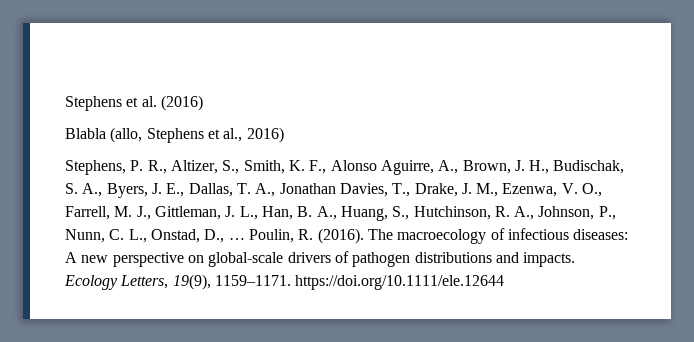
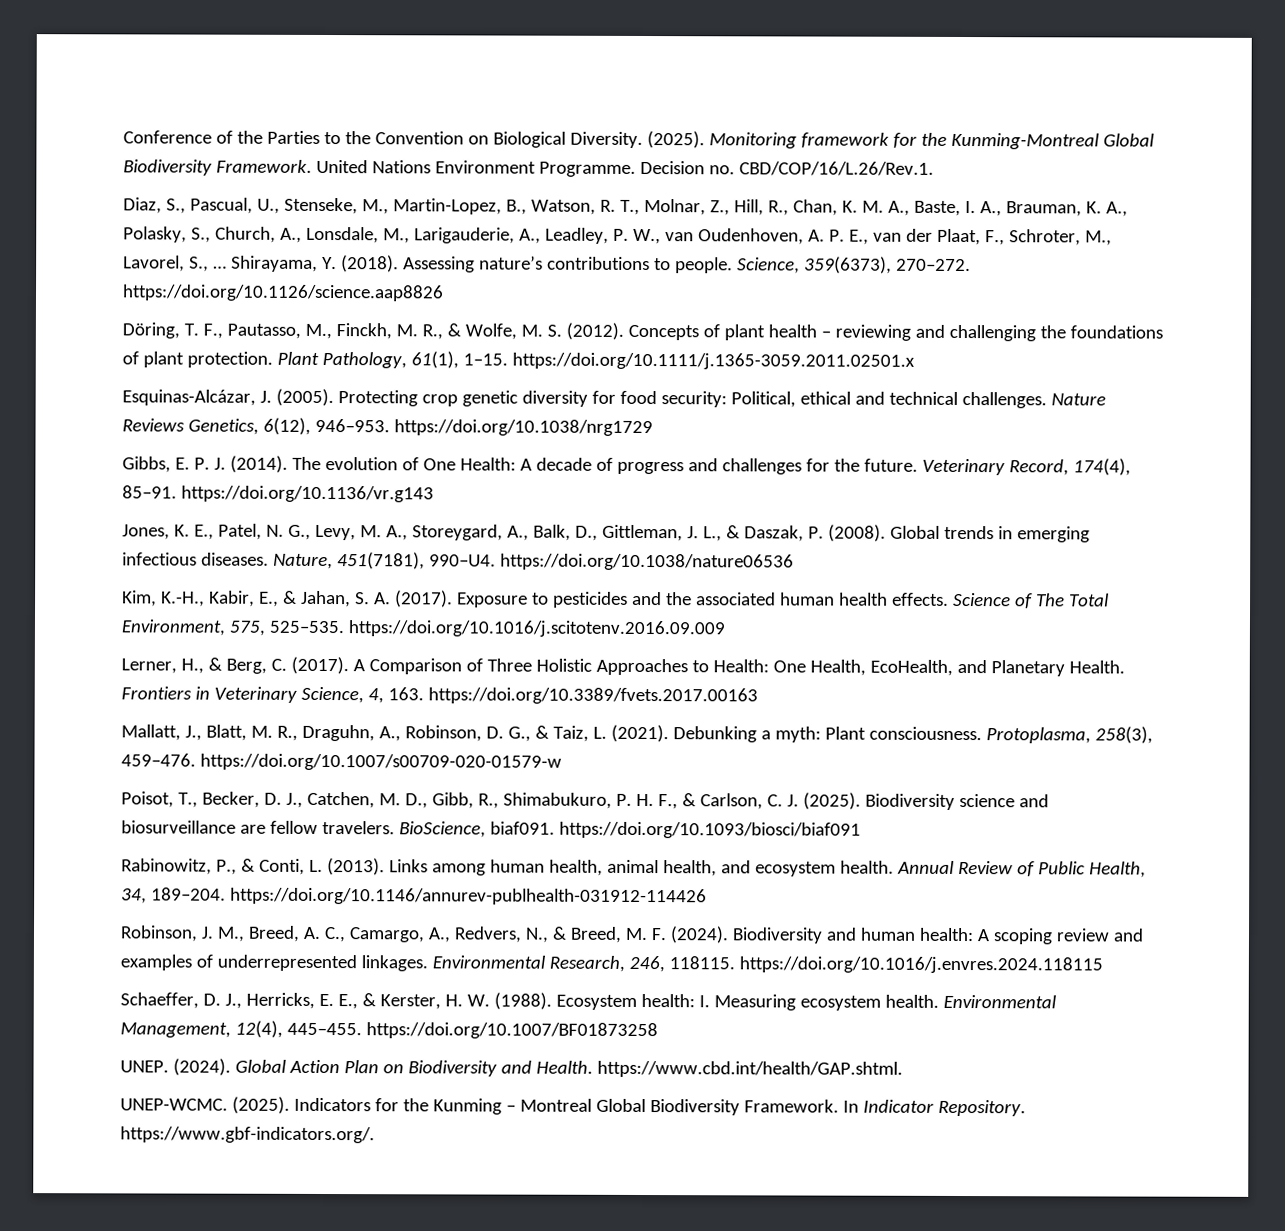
- Stephens et al. (2016)
- Blabla (allo, Stephens et al., 2016)
- Stephens, P. R., Altizer, S., Smith, K. F., Alonso Aguirre, A., Brown, J. H., Budischak, S. A., Byers, J. E., Dallas, T. A., Jonathan Davies, T., Drake, J. M., Ezenwa, V. O., Farrell, M. J., Gittleman, J. L., Han, B. A., Huang, S., Hutchinson, R. A., Johnson, P., Nunn, C. L., Onstad, D., … Poulin, R. (2016). The macroecology of infectious diseases: A new perspective on global-scale drivers of pathogen distributions and impacts. Ecology Letters, 19(9), 1159–1171. https://doi.org/10.1111/ele.12644
+ Conference of the Parties to the Convention on Biological Diversity. (2025). Monitoring framework for the Kunming-Montreal Global Biodiversity Framework. United Nations Environment Programme. Decision no. CBD/COP/16/L.26/Rev.1.
+ Diaz, S., Pascual, U., Stenseke, M., Martin-Lopez, B., Watson, R. T., Molnar, Z., Hill, R., Chan, K. M. A., Baste, I. A., Brauman, K. A., Polasky, S., Church, A., Lonsdale, M., Larigauderie, A., Leadley, P. W., van Oudenhoven, A. P. E., van der Plaat, F., Schroter, M., Lavorel, S., … Shirayama, Y. (2018). Assessing nature’s contributions to people. Science, 359(6373), 270–272. https://doi.org/10.1126/science.aap8826
+ Döring, T. F., Pautasso, M., Finckh, M. R., & Wolfe, M. S. (2012). Concepts of plant health – reviewing and challenging the foundations of plant protection. Plant Pathology, 61(1), 1–15. https://doi.org/10.1111/j.1365-3059.2011.02501.x
+ Esquinas-Alcázar, J. (2005). Protecting crop genetic diversity for food security: Political, ethical and technical challenges. Nature Reviews Genetics, 6(12), 946–953. https://doi.org/10.1038/nrg1729
+ Gibbs, E. P. J. (2014). The evolution of One Health: A decade of progress and challenges for the future. Veterinary Record, 174(4), 85–91. https://doi.org/10.1136/vr.g143
+ Jones, K. E., Patel, N. G., Levy, M. A., Storeygard, A., Balk, D., Gittleman, J. L., & Daszak, P. (2008). Global trends in emerging infectious diseases. Nature, 451(7181), 990–U4. https://doi.org/10.1038/nature06536
+ Kim, K.-H., Kabir, E., & Jahan, S. A. (2017). Exposure to pesticides and the associated human health effects. Science of The Total Environment, 575, 525–535. https://doi.org/10.1016/j.scitotenv.2016.09.009
+ Lerner, H., & Berg, C. (2017). A Comparison of Three Holistic Approaches to Health: One Health, EcoHealth, and Planetary Health. Frontiers in Veterinary Science, 4, 163. https://doi.org/10.3389/fvets.2017.00163
+ Mallatt, J., Blatt, M. R., Draguhn, A., Robinson, D. G., & Taiz, L. (2021). Debunking a myth: Plant consciousness. Protoplasma, 258(3), 459–476. https://doi.org/10.1007/s00709-020-01579-w
+ Poisot, T., Becker, D. J., Catchen, M. D., Gibb, R., Shimabukuro, P. H. F., & Carlson, C. J. (2025). Biodiversity science and biosurveillance are fellow travelers. BioScience, biaf091. https://doi.org/10.1093/biosci/biaf091
+ Rabinowitz, P., & Conti, L. (2013). Links among human health, animal health, and ecosystem health. Annual Review of Public Health, 34, 189–204. https://doi.org/10.1146/annurev-publhealth-031912-114426
+ Robinson, J. M., Breed, A. C., Camargo, A., Redvers, N., & Breed, M. F. (2024). Biodiversity and human health: A scoping review and examples of underrepresented linkages. Environmental Research, 246, 118115. https://doi.org/10.1016/j.envres.2024.118115
+ Schaeffer, D. J., Herricks, E. E., & Kerster, H. W. (1988). Ecosystem health: I. Measuring ecosystem health. Environmental Management, 12(4), 445–455. https://doi.org/10.1007/BF01873258
+ UNEP. (2024). Global Action Plan on Biodiversity and Health. https://www.cbd.int/health/GAP.shtml.
+ UNEP-WCMC. (2025). Indicators for the Kunming – Montreal Global Biodiversity Framework. In Indicator Repository. https://www.gbf-indicators.org/.

